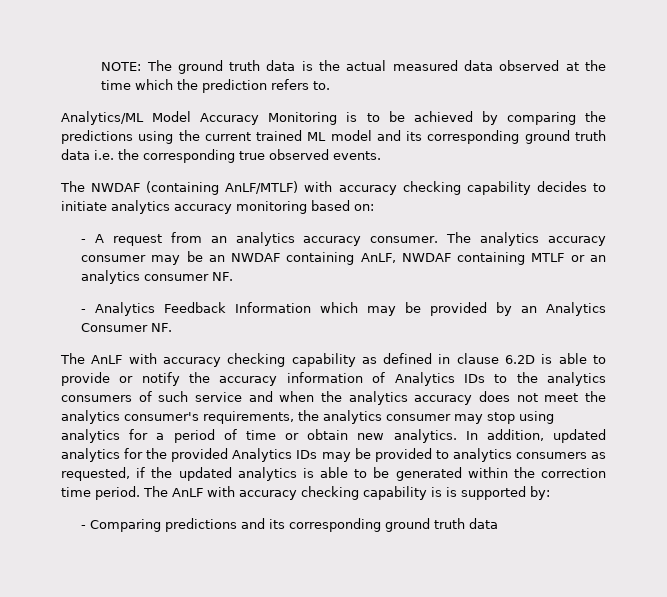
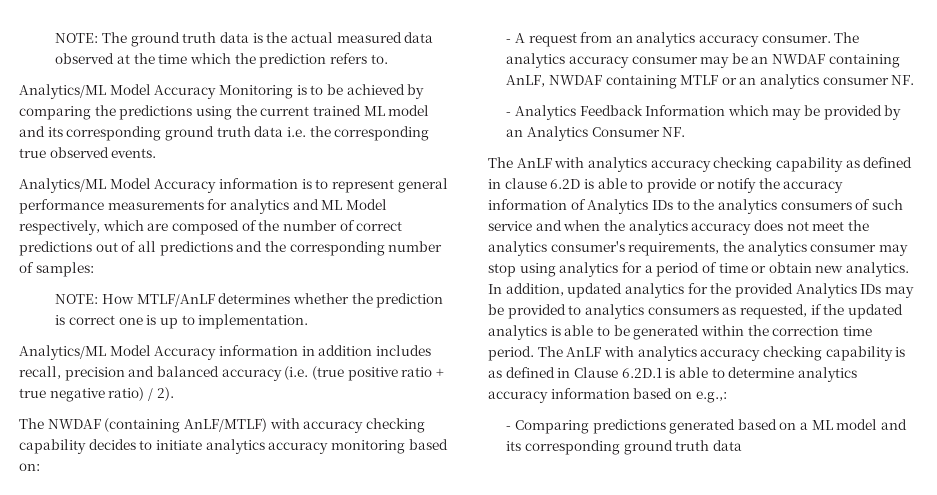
+ Analytics/ML Model Accuracy information is to represent general performance measurements for analytics and ML Model respectively, which are composed of the number of correct predictions out of all predictions and the corresponding number of samples:
+ NOTE: How MTLF/AnLF determines whether the prediction is correct one is up to implementation.
+ Analytics/ML Model Accuracy information in addition includes recall, precision and balanced accuracy (i.e. (true positive ratio + true negative ratio) / 2).
- The AnLF with accuracy checking capability as defined in clause 6.2D is able to provide or notify the accuracy information of Analytics IDs to the analytics consumers of such service and when the analytics accuracy does not meet the analytics consumer's requirements, the analytics consumer may stop using analytics for a period of time or obtain new analytics.
+ The AnLF with analytics accuracy checking capability as defined in clause 6.2D is able to provide or notify the accuracy information of Analytics IDs to the analytics consumers of such service and when the analytics accuracy does not meet the analytics consumer's requirements, the analytics consumer may stop using analytics for a period of time or obtain new analytics.
- The AnLF with accuracy checking capability is is supported by:
- - Comparing predictions and its corresponding ground truth data
+ The AnLF with analytics accuracy checking capability is as defined in Clause 6.2D.1 is able to determine analytics accuracy information based on e.g.,:
+ - Comparing predictions generated based on a ML model and its corresponding ground truth data

